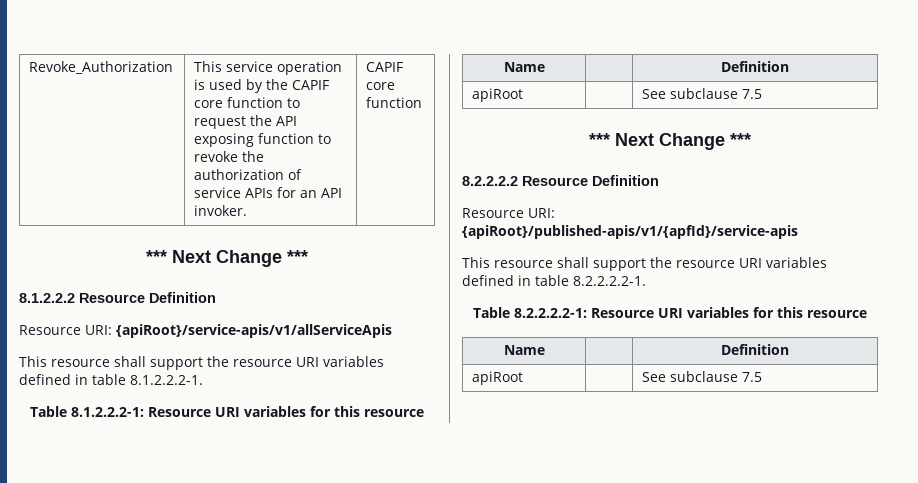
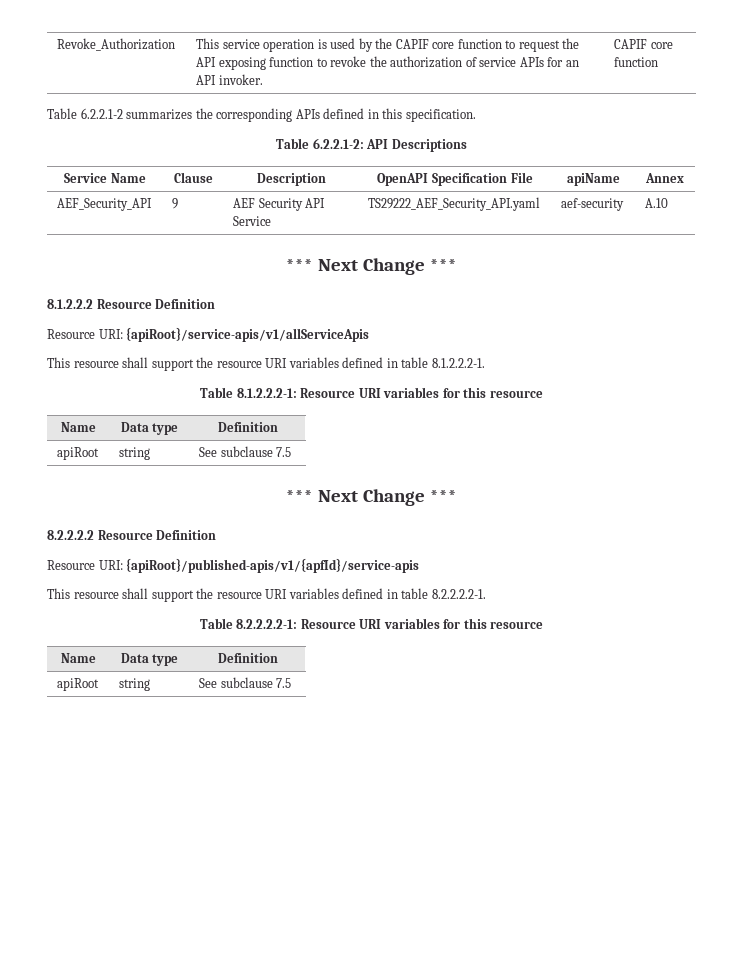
+ Table 6.2.2.1-2 summarizes the corresponding APIs defined in this specification.
+ Table 6.2.2.1-2: API Descriptions
+ Service Name | Clause | Description | OpenAPI Specification File | apiName | Annex
+ AEF_Security_API | 9 | AEF Security API Service | TS29222_AEF_Security_API.yaml | aef-security | A.10
  Table 8.1.2.2.2-1: Resource URI variables for this resource
- Name | | Definition
- apiRoot | | See subclause 7.5
+ Name | Data type | Definition
+ apiRoot | string | See subclause 7.5
  Table 8.2.2.2.2-1: Resource URI variables for this resource
- Name | | Definition
- apiRoot | | See subclause 7.5
+ Name | Data type | Definition
+ apiRoot | string | See subclause 7.5

